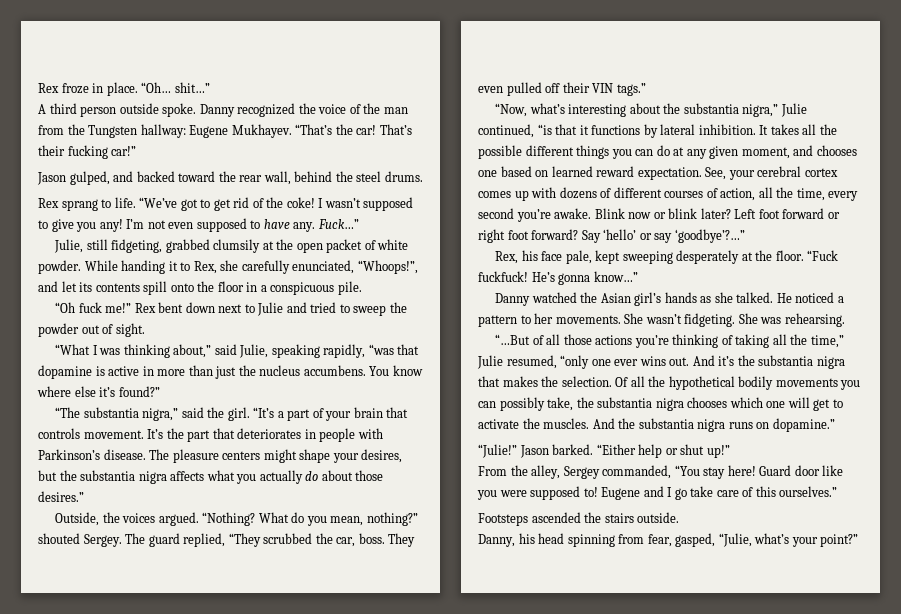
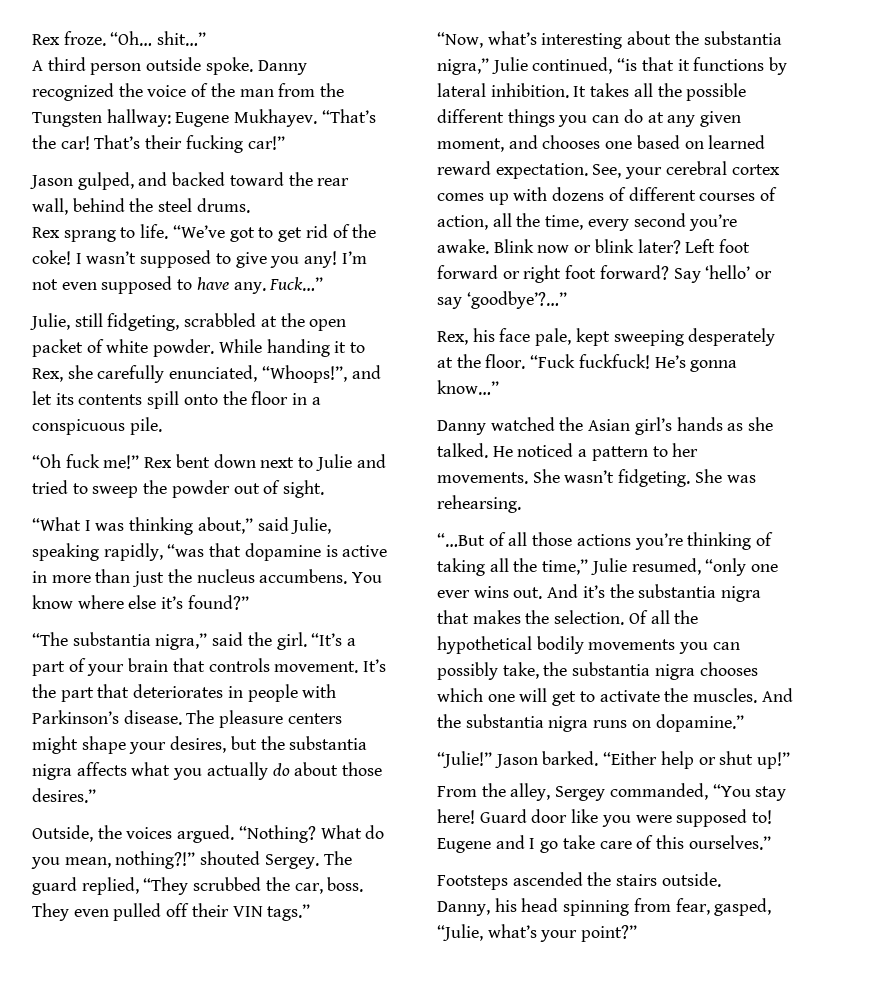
- Rex froze in place.
+ Rex froze.
- Julie, still fidgeting, grabbed clumsily at the open packet of white powder.
+ Julie, still fidgeting, scrabbled at the open packet of white powder.
- What do you mean, nothing?” shouted Sergey.
+ What do you mean, nothing?!” shouted Sergey.

